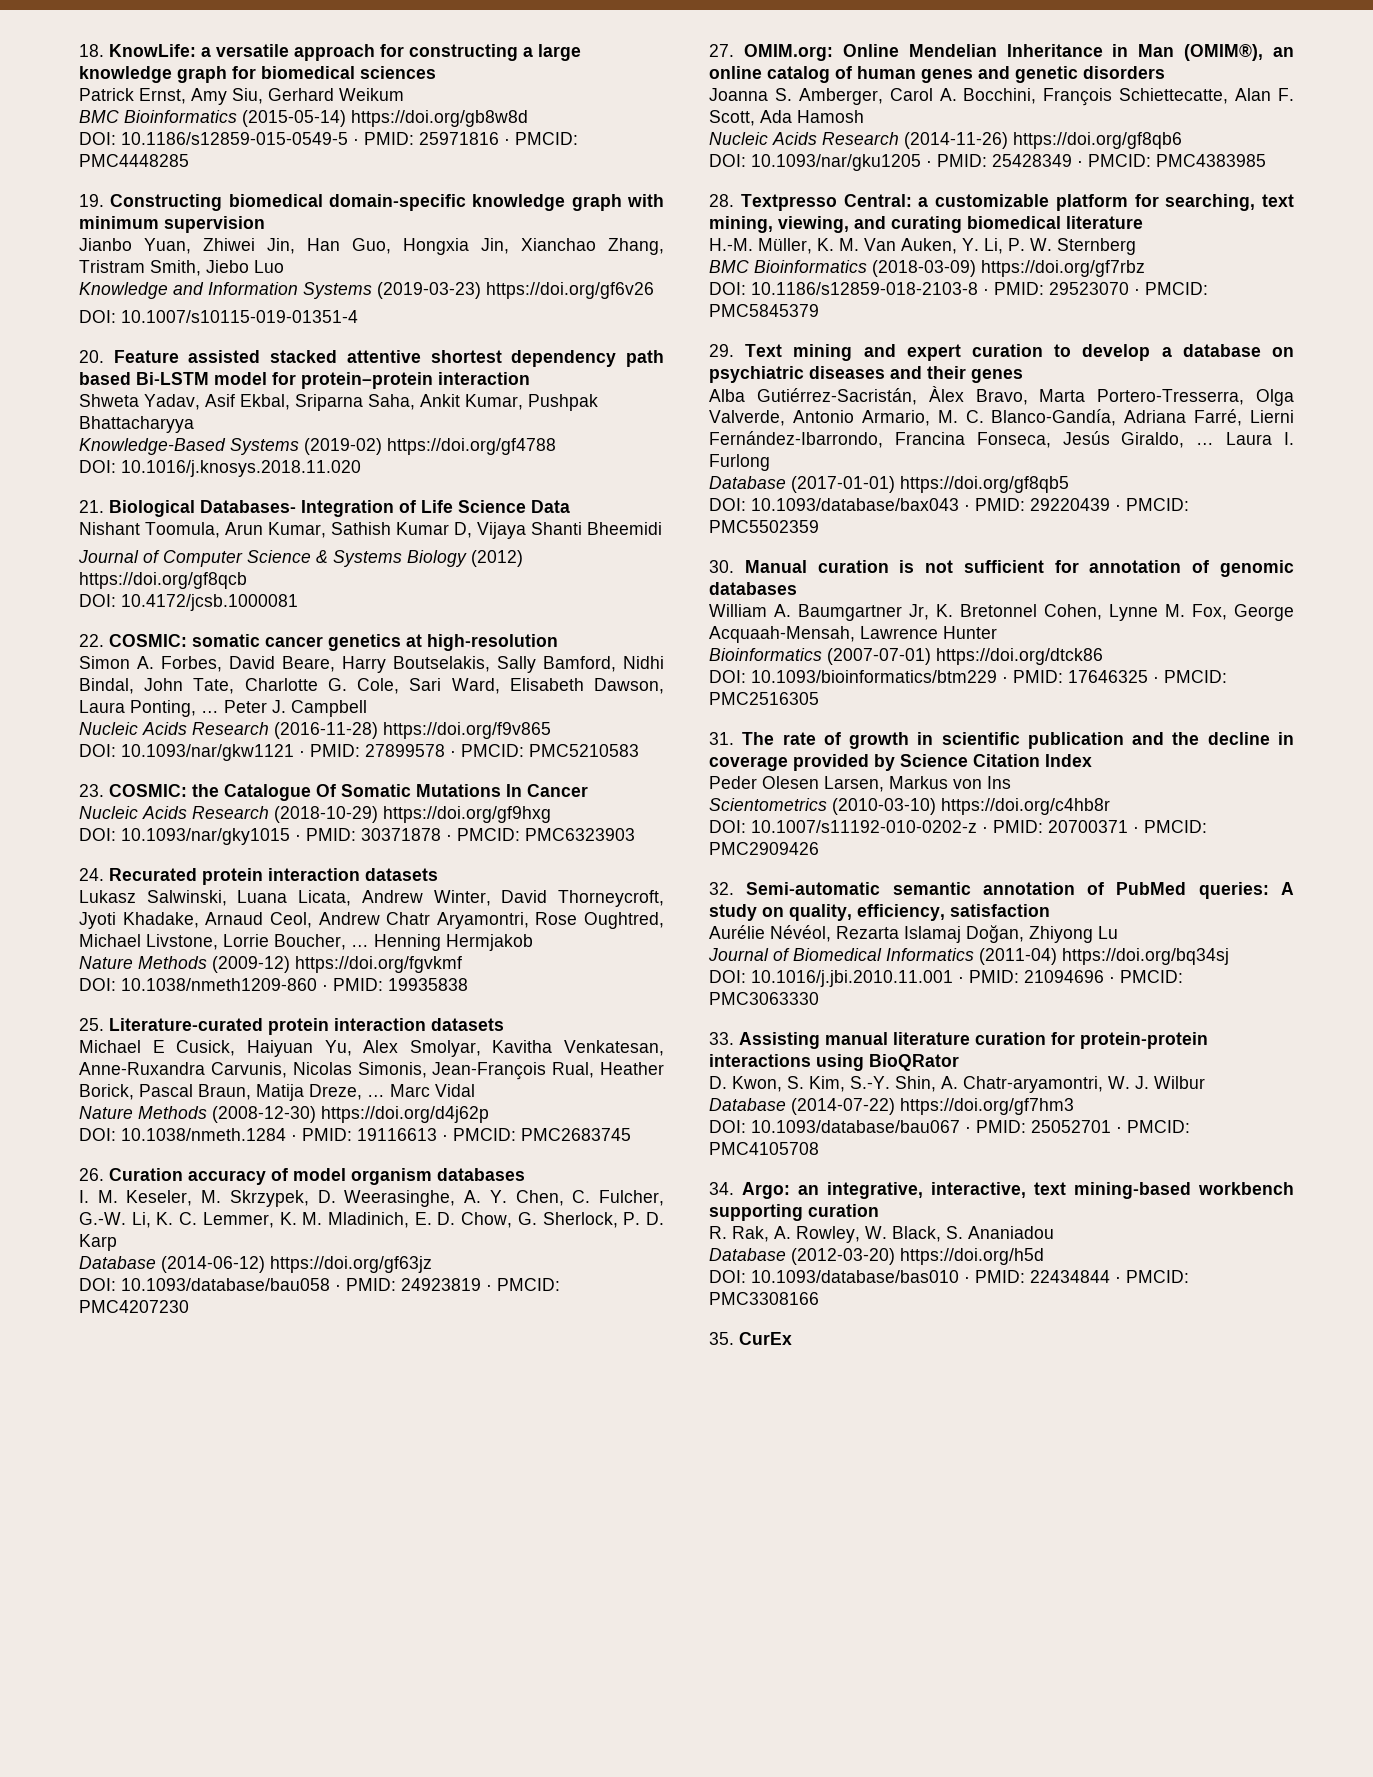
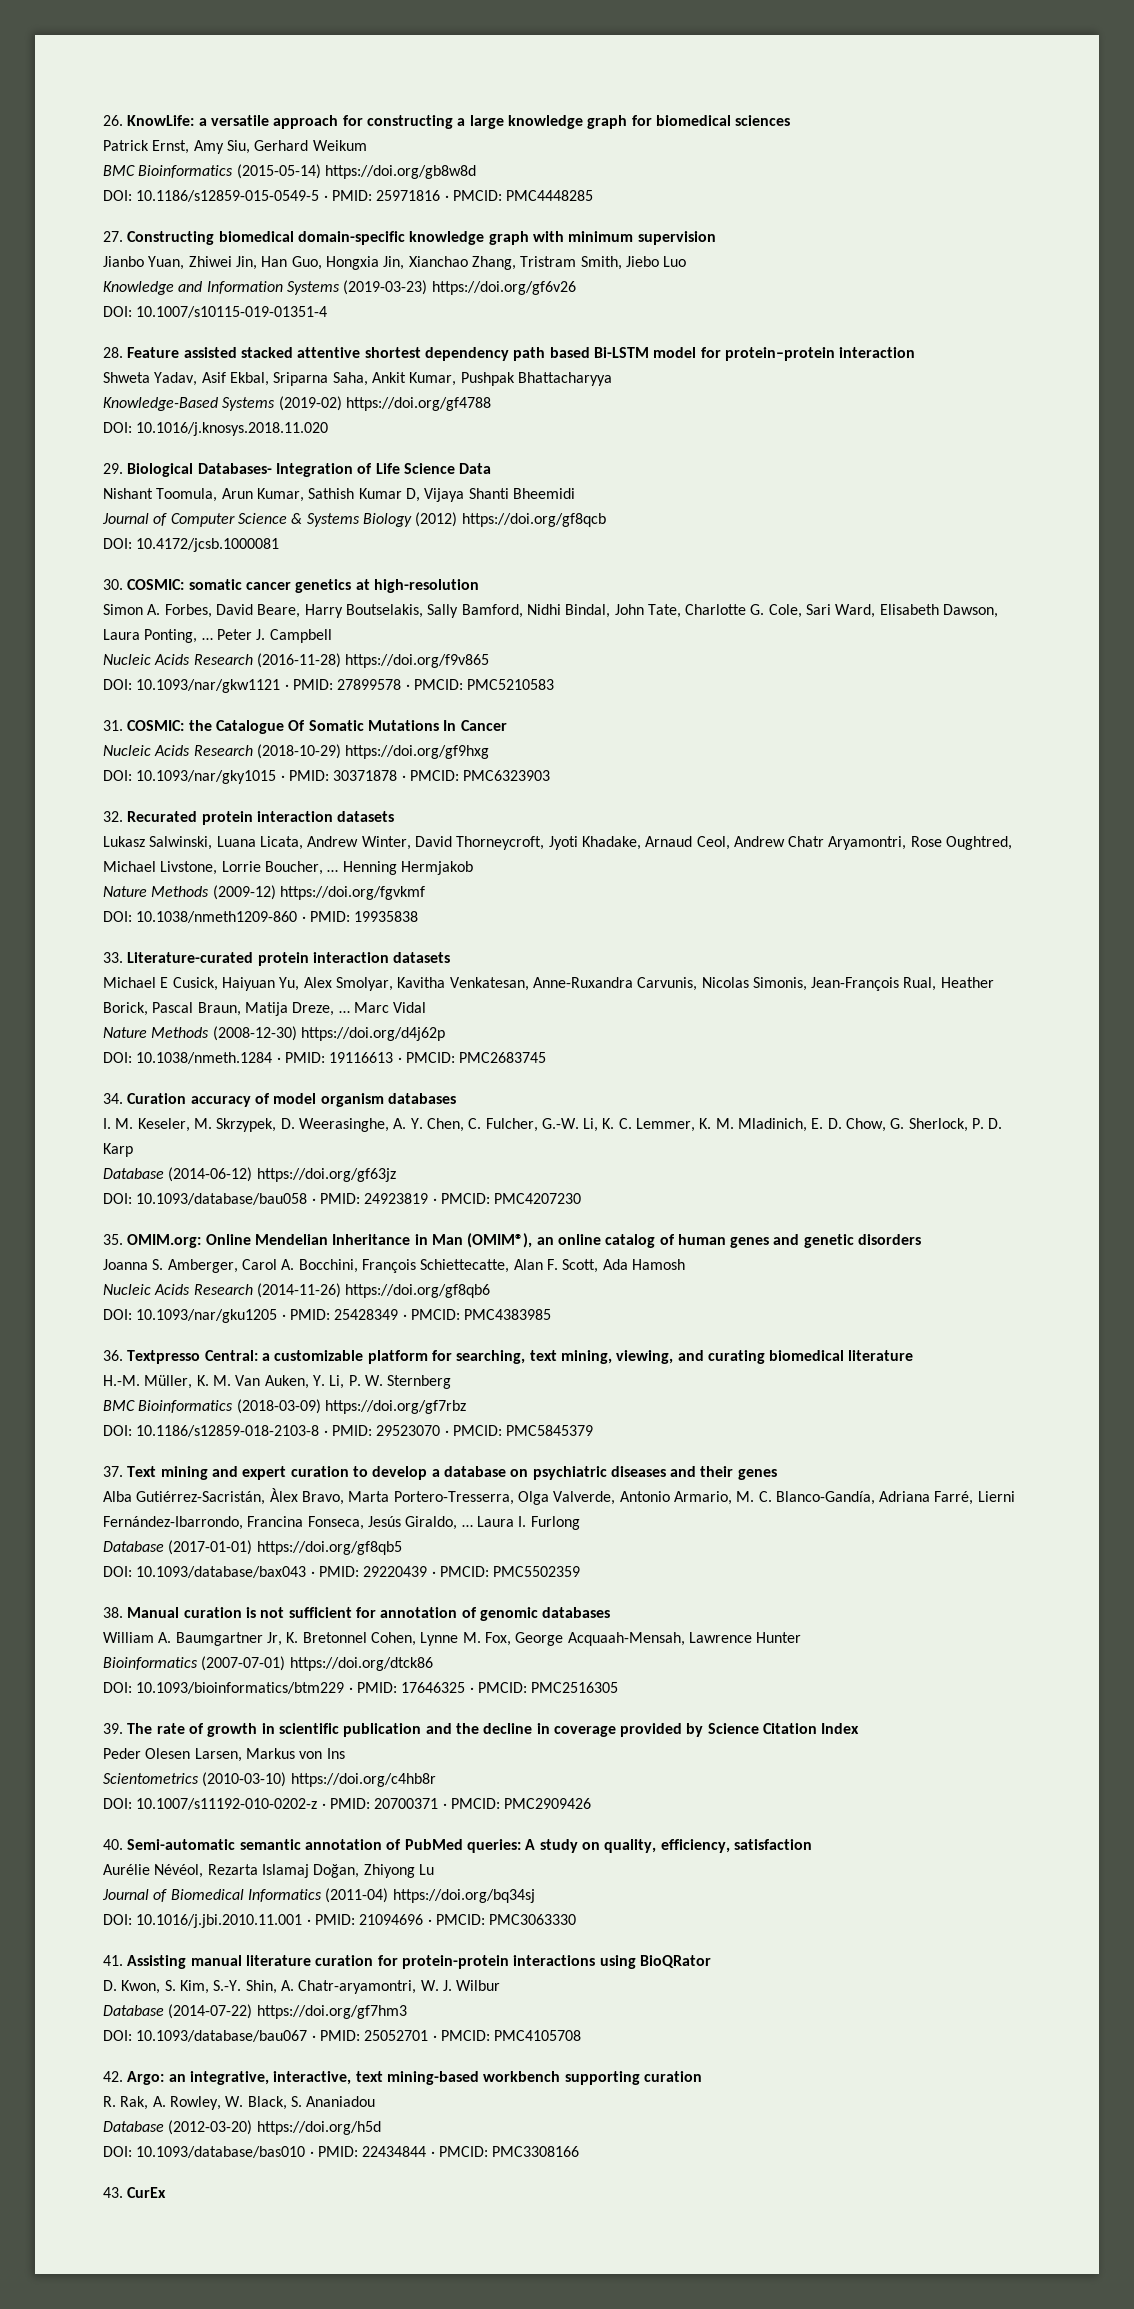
- 18. KnowLife: a versatile approach for constructing a large knowledge graph for biomedical sciences
+ 26. KnowLife: a versatile approach for constructing a large knowledge graph for biomedical sciences
- 19. Constructing biomedical domain-specific knowledge graph with minimum supervision
+ 27. Constructing biomedical domain-specific knowledge graph with minimum supervision
- 20. Feature assisted stacked attentive shortest dependency path based Bi-LSTM model for protein–protein interaction
+ 28. Feature assisted stacked attentive shortest dependency path based Bi-LSTM model for protein–protein interaction
- 21. Biological Databases- Integration of Life Science Data
+ 29. Biological Databases- Integration of Life Science Data
- 22. COSMIC: somatic cancer genetics at high-resolution
+ 30. COSMIC: somatic cancer genetics at high-resolution
- 23. COSMIC: the Catalogue Of Somatic Mutations In Cancer
+ 31. COSMIC: the Catalogue Of Somatic Mutations In Cancer
- 24. Recurated protein interaction datasets
+ 32. Recurated protein interaction datasets
- 25. Literature-curated protein interaction datasets
+ 33. Literature-curated protein interaction datasets
- 26. Curation accuracy of model organism databases
+ 34. Curation accuracy of model organism databases
- 27. OMIM.org: Online Mendelian Inheritance in Man (OMIM®), an online catalog of human genes and genetic disorders
+ 35. OMIM.org: Online Mendelian Inheritance in Man (OMIM®), an online catalog of human genes and genetic disorders
- 28. Textpresso Central: a customizable platform for searching, text mining, viewing, and curating biomedical literature
+ 36. Textpresso Central: a customizable platform for searching, text mining, viewing, and curating biomedical literature
- 29. Text mining and expert curation to develop a database on psychiatric diseases and their genes
+ 37. Text mining and expert curation to develop a database on psychiatric diseases and their genes
- 30. Manual curation is not sufficient for annotation of genomic databases
+ 38. Manual curation is not sufficient for annotation of genomic databases
- 31. The rate of growth in scientific publication and the decline in coverage provided by Science Citation Index
+ 39. The rate of growth in scientific publication and the decline in coverage provided by Science Citation Index
- 32. Semi-automatic semantic annotation of PubMed queries: A study on quality, efficiency, satisfaction
+ 40. Semi-automatic semantic annotation of PubMed queries: A study on quality, efficiency, satisfaction
- 33. Assisting manual literature curation for protein-protein interactions using BioQRator
+ 41. Assisting manual literature curation for protein-protein interactions using BioQRator
- 34. Argo: an integrative, interactive, text mining-based workbench supporting curation
+ 42. Argo: an integrative, interactive, text mining-based workbench supporting curation
- 35. CurEx
+ 43. CurEx

